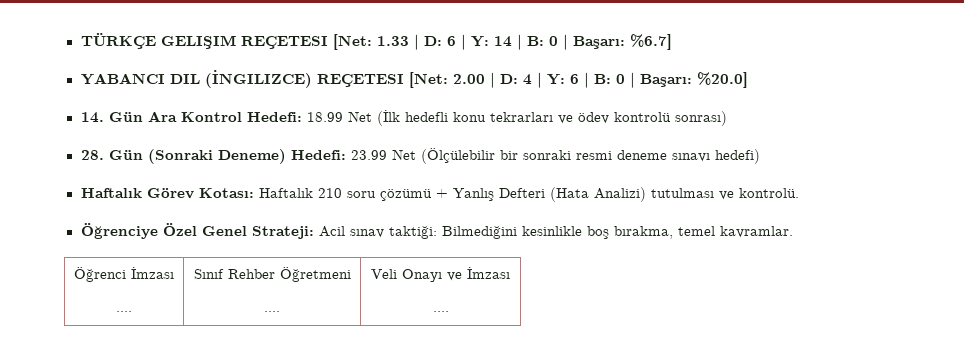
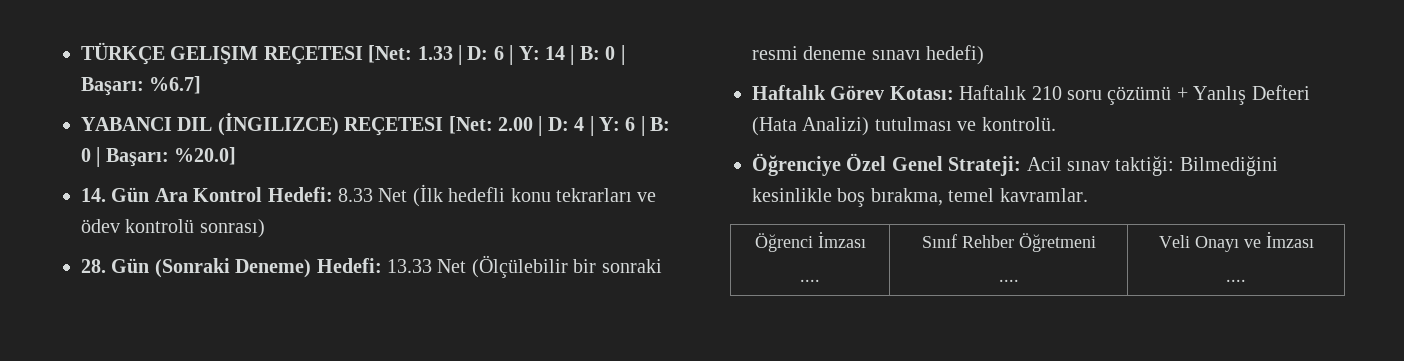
- 14. Gün Ara Kontrol Hedefi: 18.99 Net (İlk hedefli konu tekrarları ve ödev kontrolü sonrası)
+ 14. Gün Ara Kontrol Hedefi: 8.33 Net (İlk hedefli konu tekrarları ve ödev kontrolü sonrası)
- 28. Gün (Sonraki Deneme) Hedefi: 23.99 Net (Ölçülebilir bir sonraki resmi deneme sınavı hedefi)
+ 28. Gün (Sonraki Deneme) Hedefi: 13.33 Net (Ölçülebilir bir sonraki resmi deneme sınavı hedefi)

